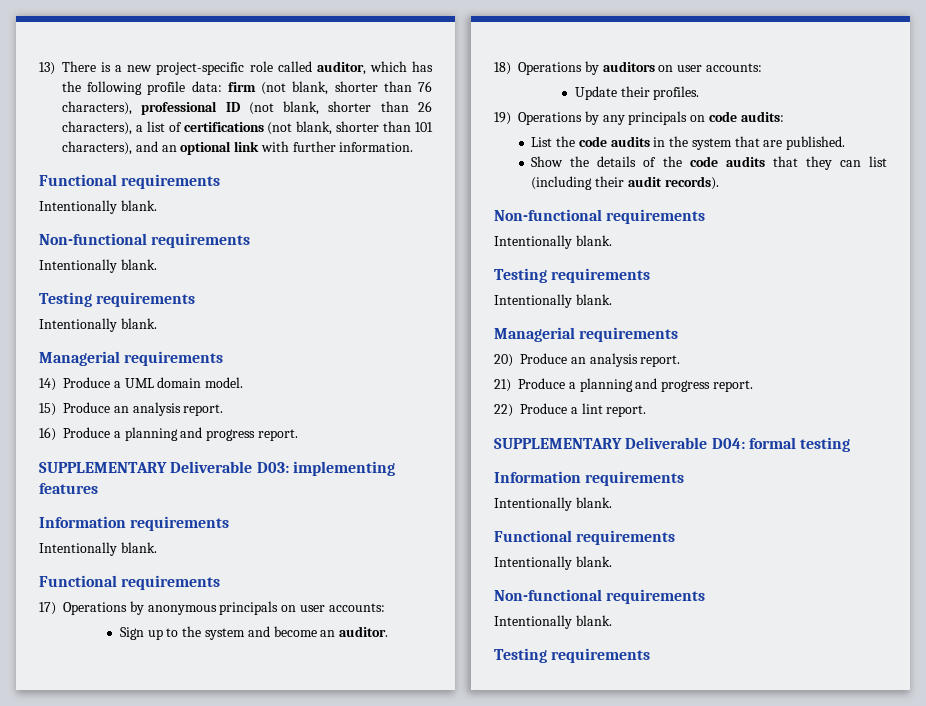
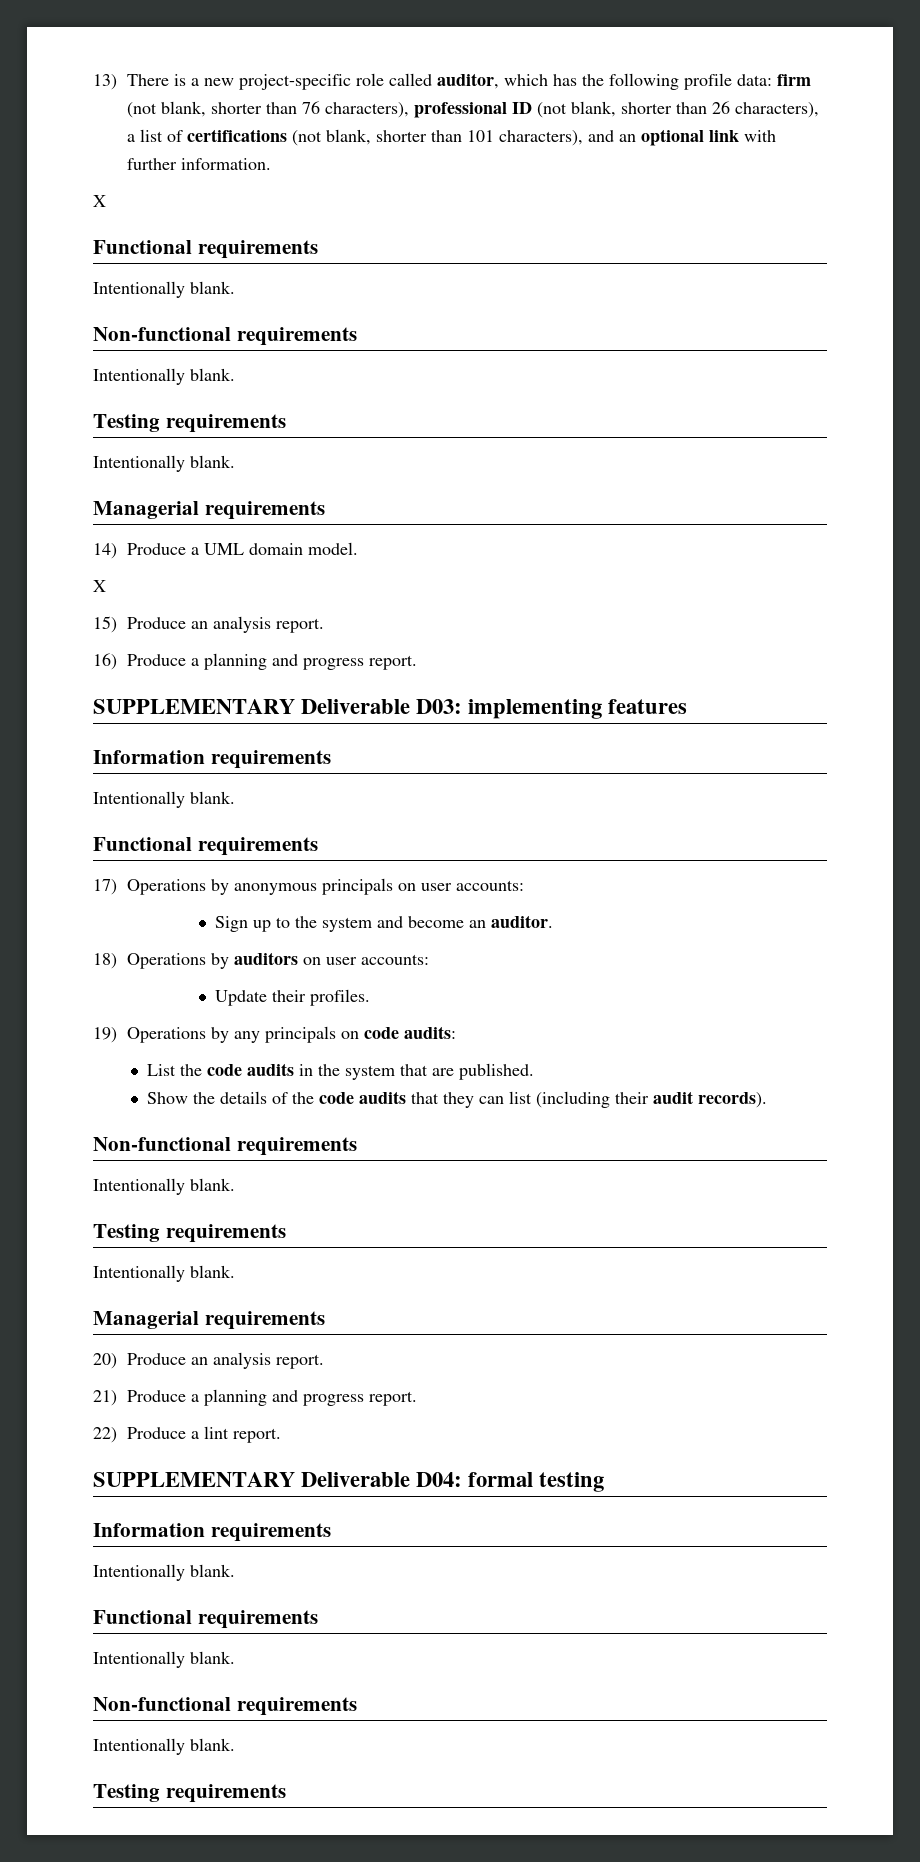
  13) There is a new project-specific role called auditor, which has the following profile data: firm (not blank, shorter than 76 characters), professional ID (not blank, shorter than 26 characters), a list of certifications (not blank, shorter than 101 characters), and an optional link with further information.
+ X
  14) Produce a UML domain model.
+ X

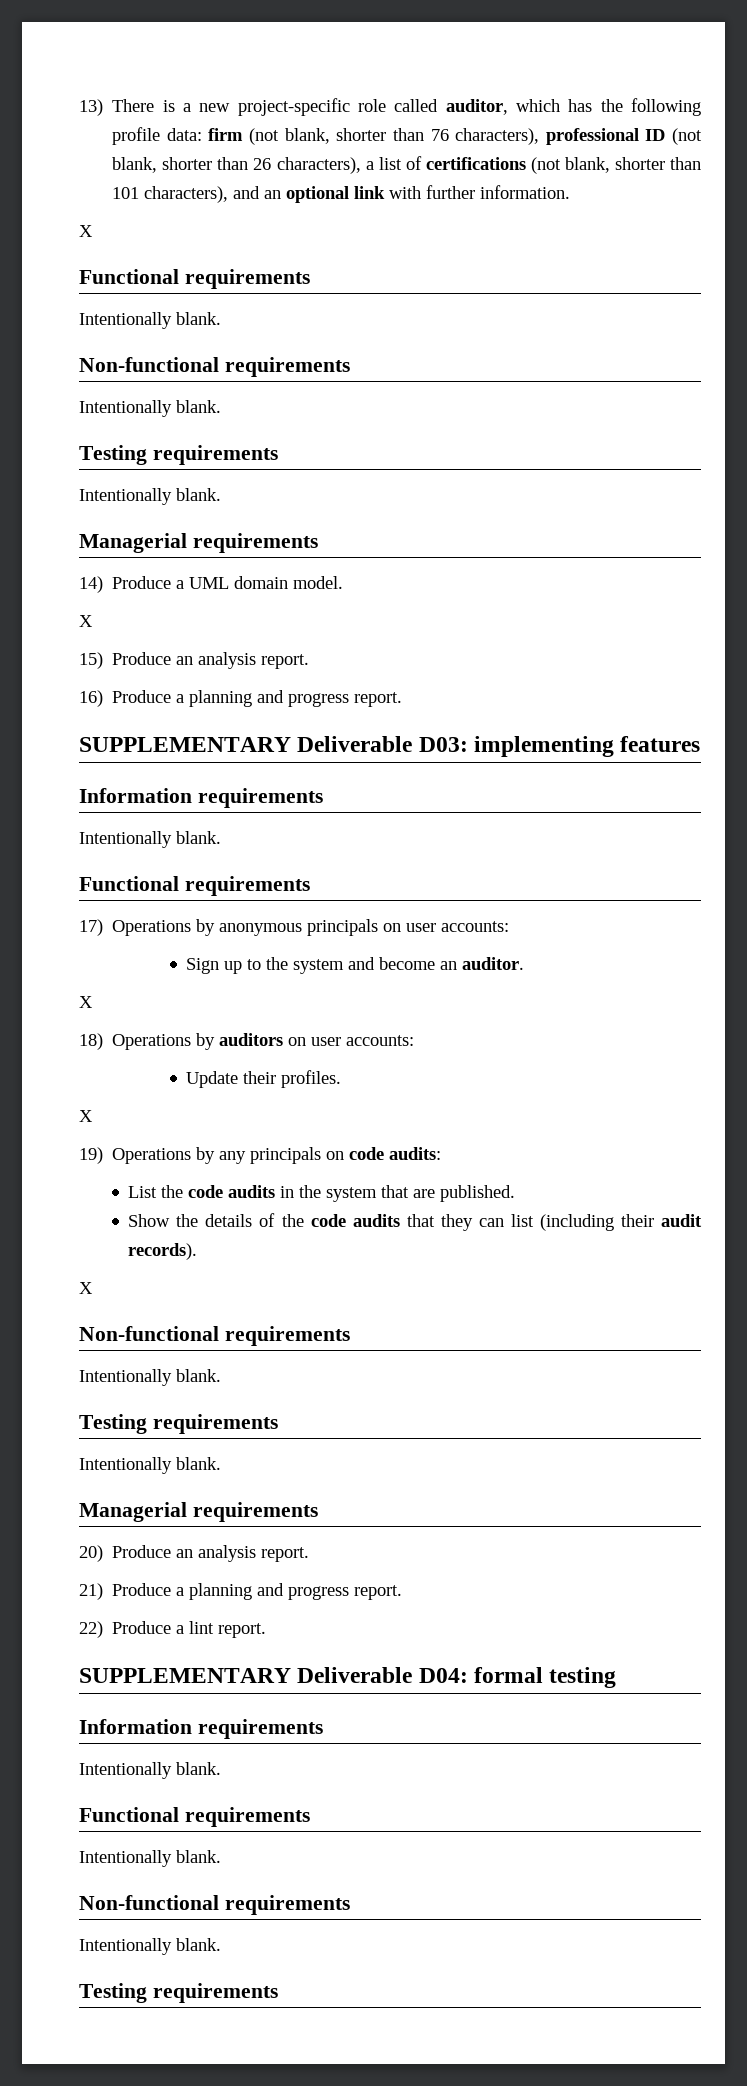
  Sign up to the system and become an auditor.
+ X
  Update their profiles.
+ X
  Show the details of the code audits that they can list (including their audit records).
+ X

